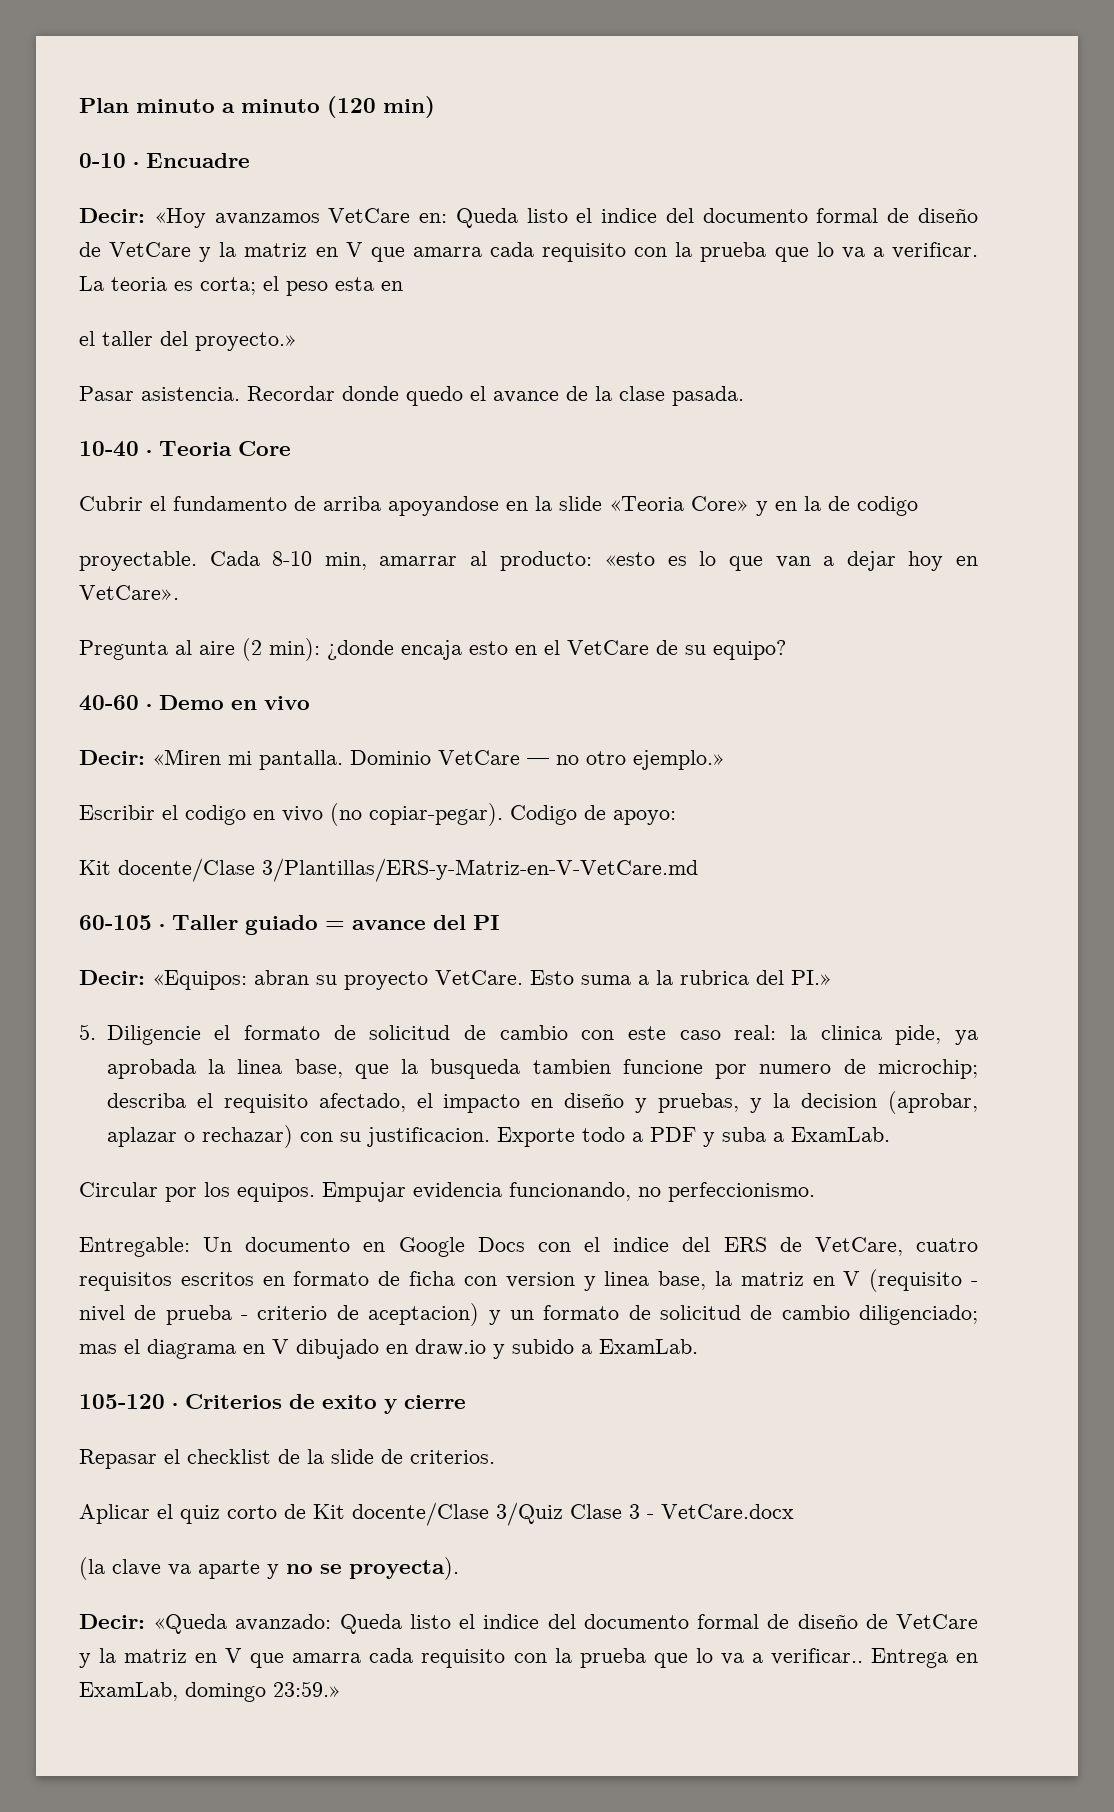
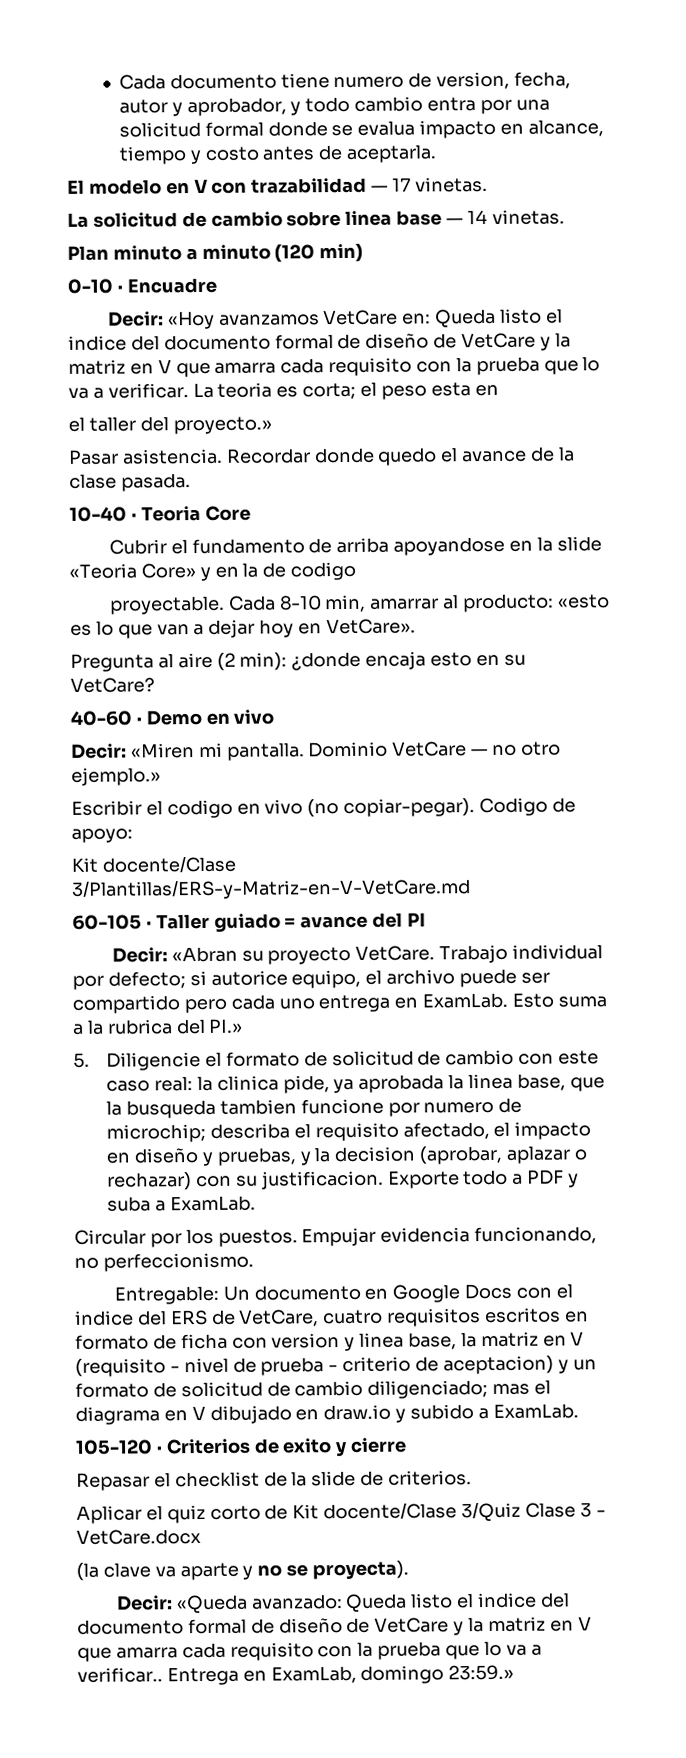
+ Cada documento tiene numero de version, fecha, autor y aprobador, y todo cambio entra por una solicitud formal donde se evalua impacto en alcance, tiempo y costo antes de aceptarla.
+ El modelo en V con trazabilidad — 17 vinetas.
+ La solicitud de cambio sobre linea base — 14 vinetas.
- Pregunta al aire (2 min): ¿donde encaja esto en el VetCare de su equipo?
+ Pregunta al aire (2 min): ¿donde encaja esto en su VetCare?
- Decir: «Equipos: abran su proyecto VetCare.
+ Decir: «Abran su proyecto VetCare.
+ Trabajo individual por defecto; si autorice equipo, el archivo puede ser compartido pero cada uno entrega en ExamLab.
- Circular por los equipos.
+ Circular por los puestos.

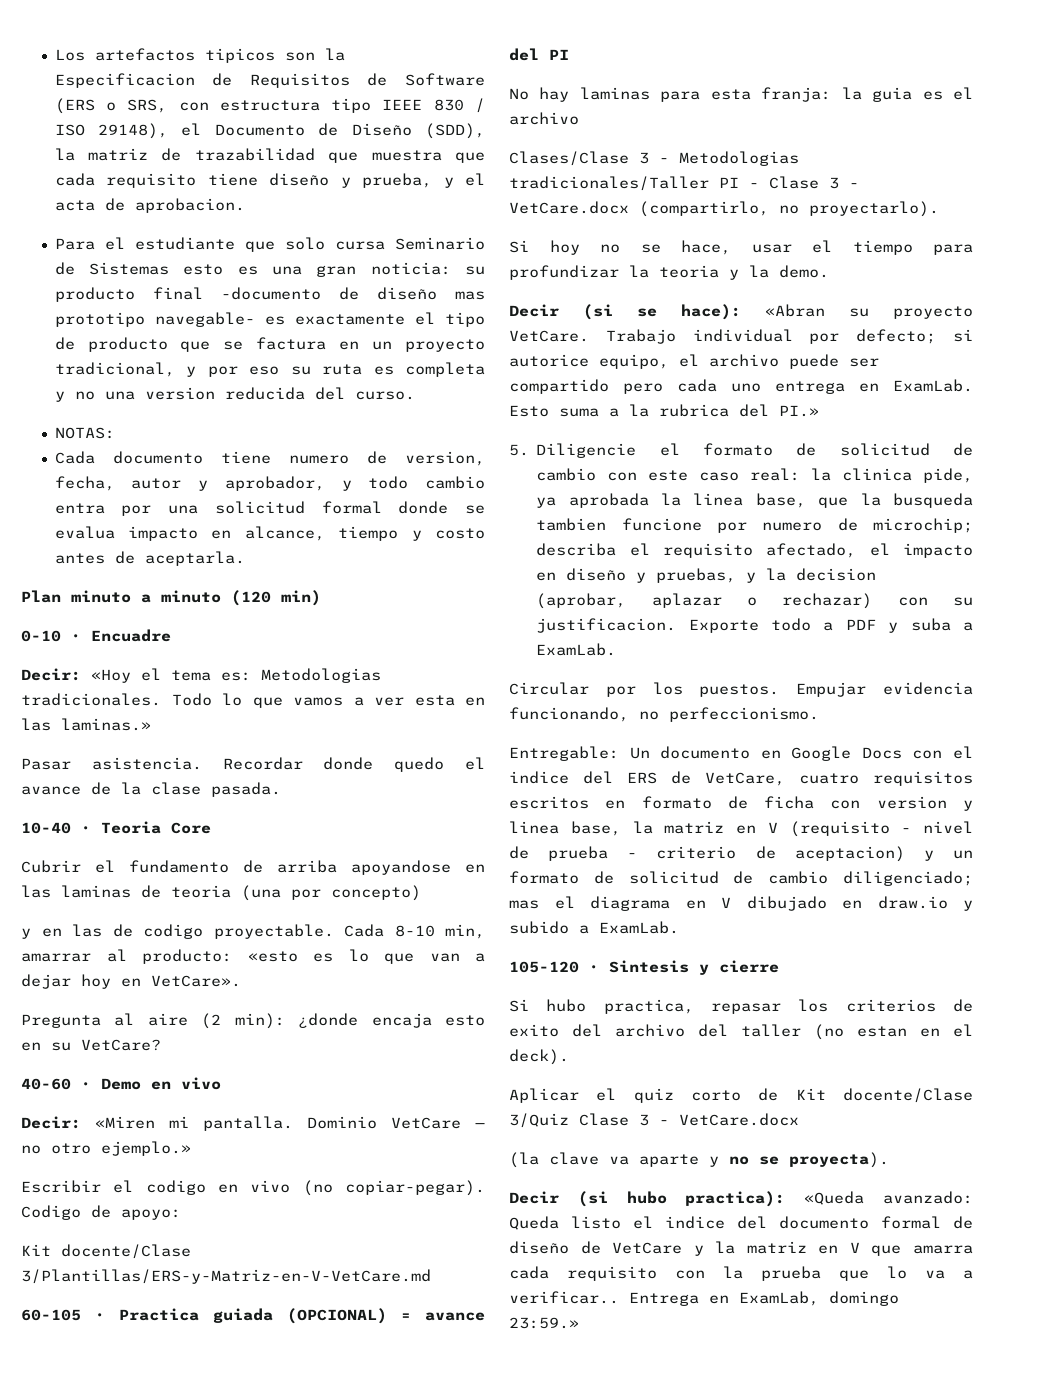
+ Los artefactos tipicos son la Especificacion de Requisitos de Software (ERS o SRS, con estructura tipo IEEE 830 / ISO 29148), el Documento de Diseño (SDD), la matriz de trazabilidad que muestra que cada requisito tiene diseño y prueba, y el acta de aprobacion.
+ Para el estudiante que solo cursa Seminario de Sistemas esto es una gran noticia: su producto final -documento de diseño mas prototipo navegable- es exactamente el tipo de producto que se factura en un proyecto tradicional, y por eso su ruta es completa y no una version reducida del curso.
+ NOTAS:
- El modelo en V con trazabilidad — 17 vinetas.
- La solicitud de cambio sobre linea base — 14 vinetas.
- Decir: «Hoy avanzamos VetCare en: Queda listo el indice del documento formal de diseño de VetCare y la matriz en V que amarra cada requisito con la prueba que lo va a verificar. La teoria es corta; el peso esta en
- el taller del proyecto.»
+ Decir: «Hoy el tema es: Metodologias tradicionales. Todo lo que vamos a ver esta en las laminas.»
- Cubrir el fundamento de arriba apoyandose en la slide «Teoria Core» y en la de codigo
- proyectable.
+ Cubrir el fundamento de arriba apoyandose en las laminas de teoria (una por concepto)
+ y en las de codigo proyectable.
- 60-105 · Taller guiado = avance del PI
+ 60-105 · Practica guiada (OPCIONAL) = avance del PI
- Decir: «Abran su proyecto VetCare.
+ No hay laminas para esta franja: la guia es el archivo
+ Clases/Clase 3 - Metodologias tradicionales/Taller PI - Clase 3 - VetCare.docx (compartirlo, no proyectarlo).
+ Si hoy no se hace, usar el tiempo para profundizar la teoria y la demo.
+ Decir (si se hace): «Abran su proyecto VetCare.
- 105-120 · Criterios de exito y cierre
+ 105-120 · Sintesis y cierre
- Repasar el checklist de la slide de criterios.
+ Si hubo practica, repasar los criterios de exito del archivo del taller (no estan en el deck).
- Decir: «Queda avanzado: Queda listo el indice del documento formal de diseño de VetCare y la matriz en V que amarra cada requisito con la prueba que lo va a verificar..
+ Decir (si hubo practica): «Queda avanzado: Queda listo el indice del documento formal de diseño de VetCare y la matriz en V que amarra cada requisito con la prueba que lo va a verificar..

